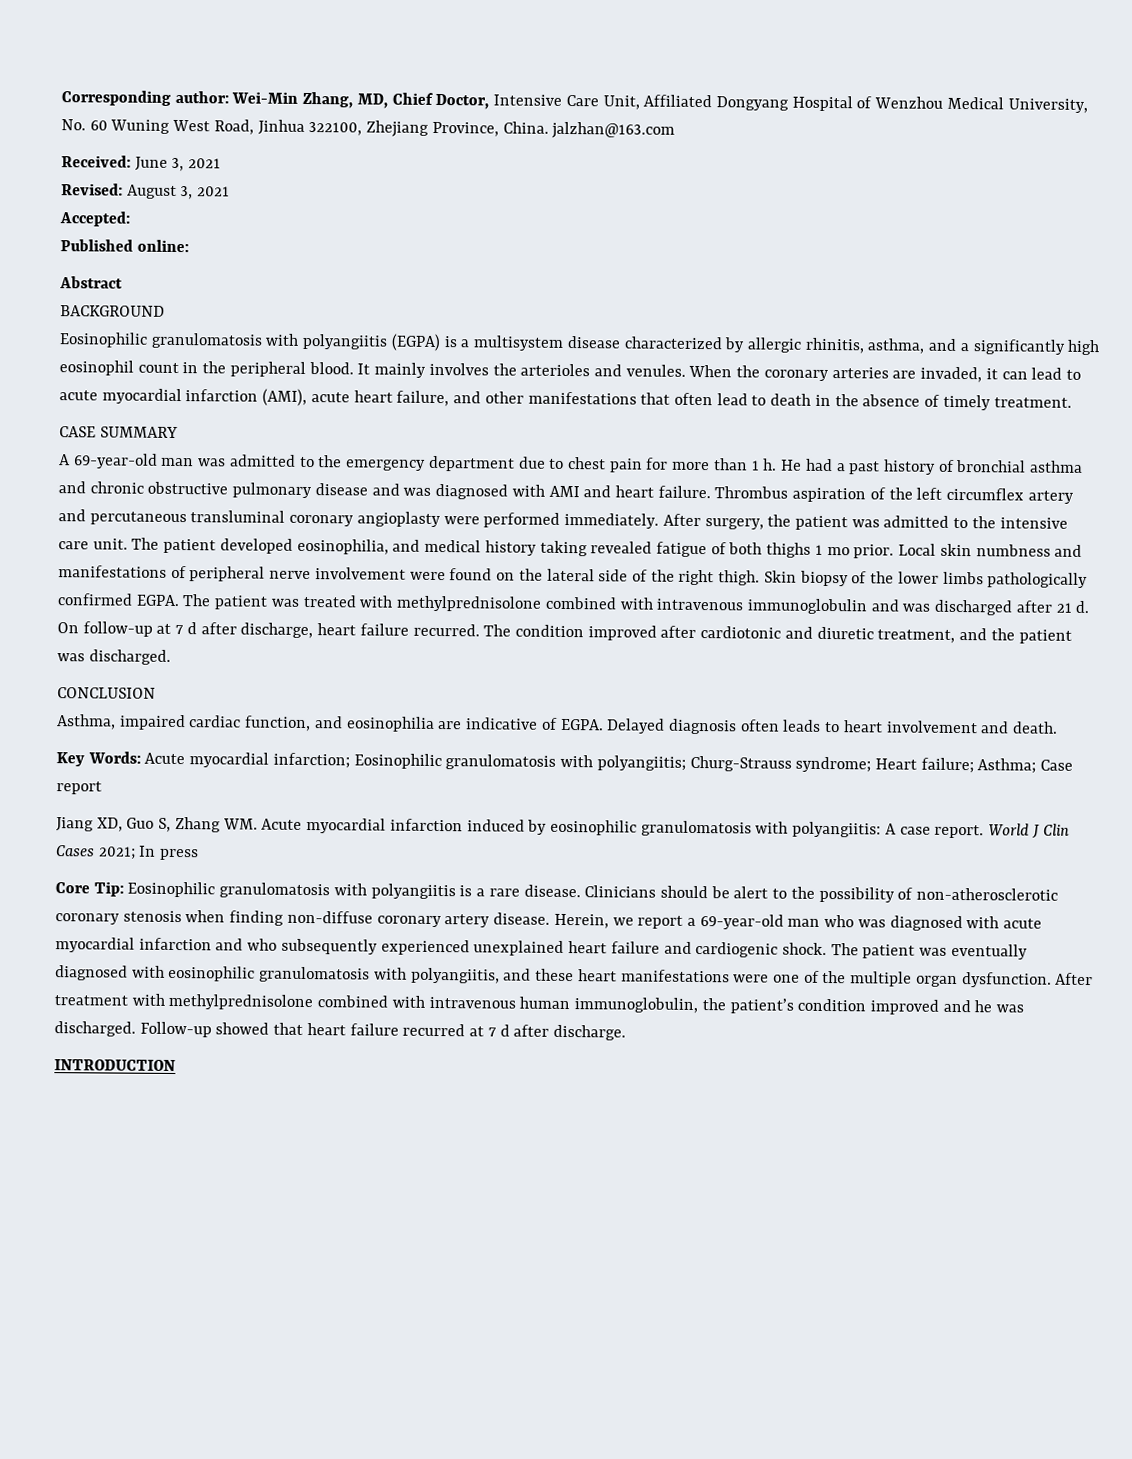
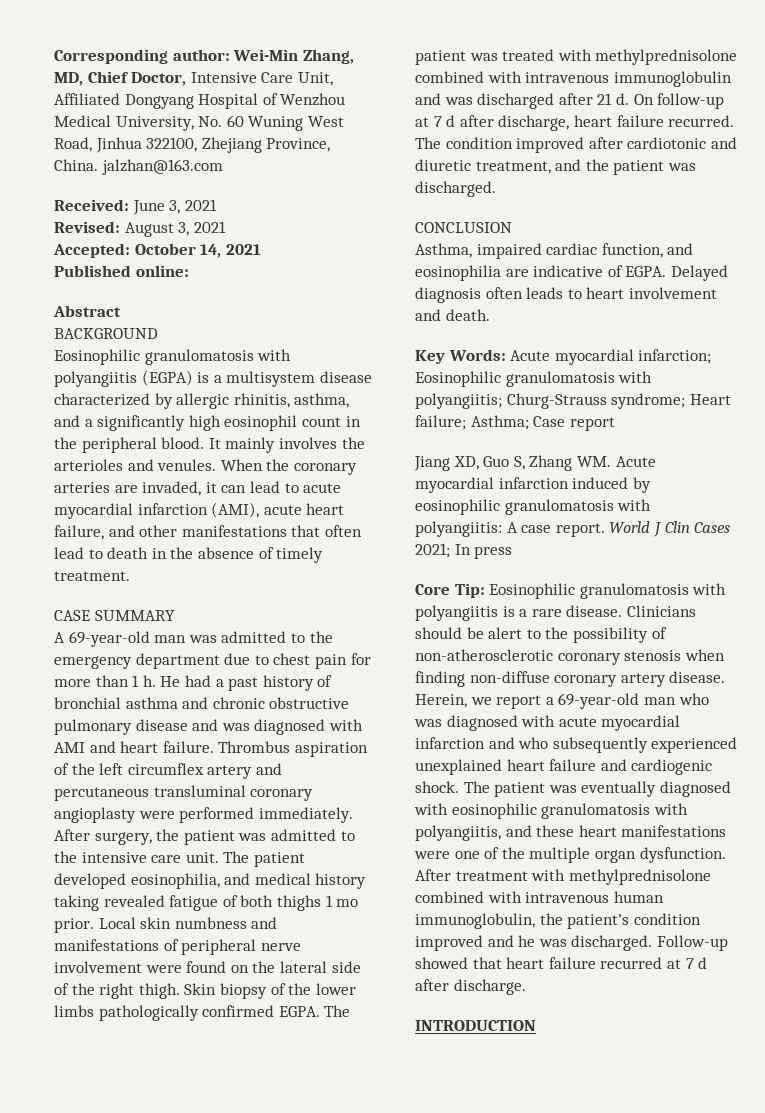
- Accepted:
+ Accepted: October 14, 2021

